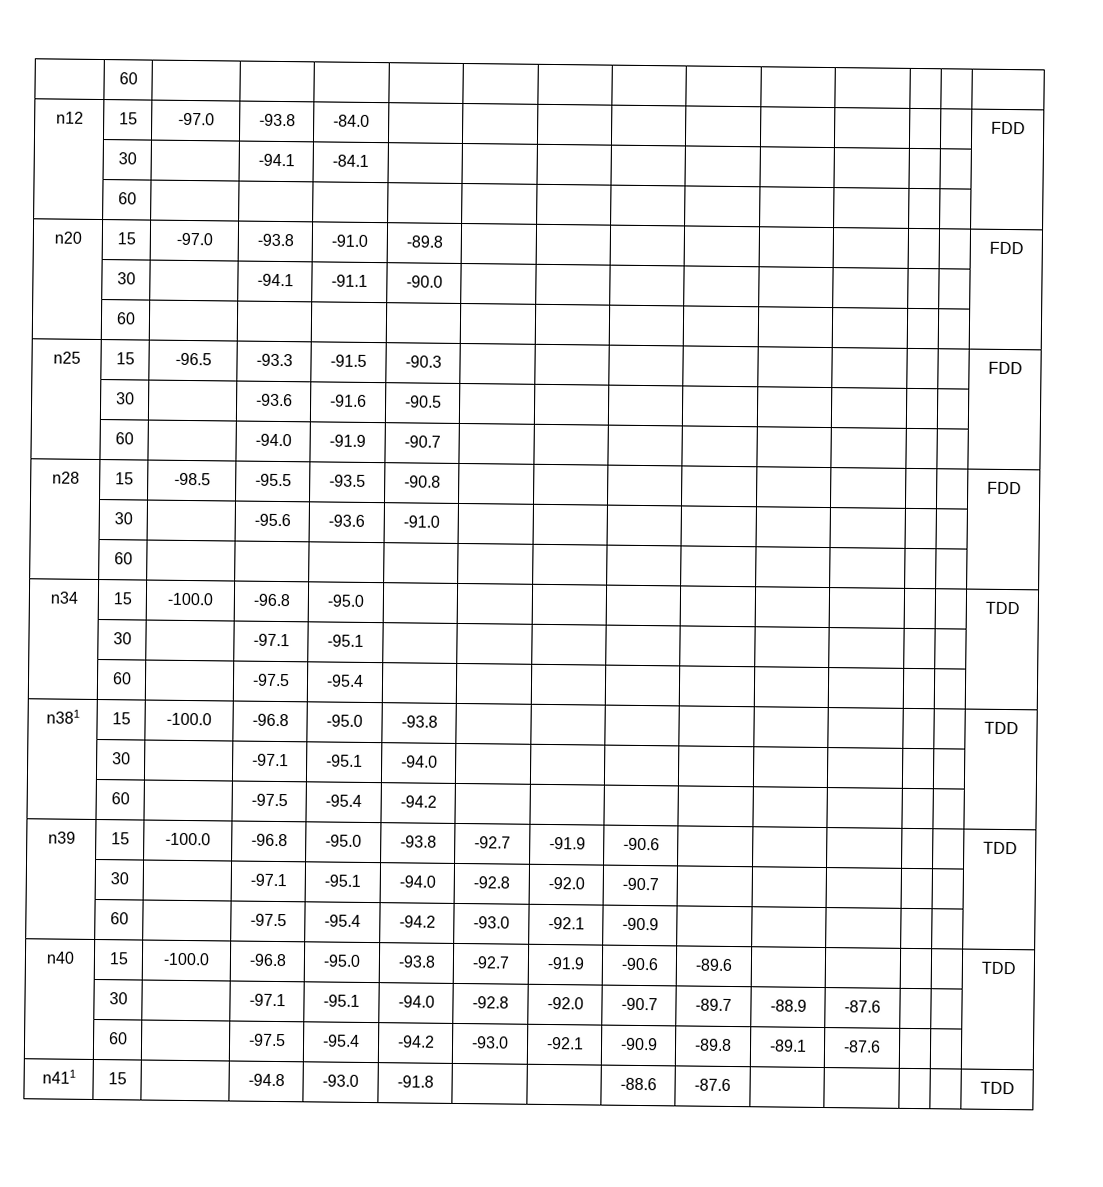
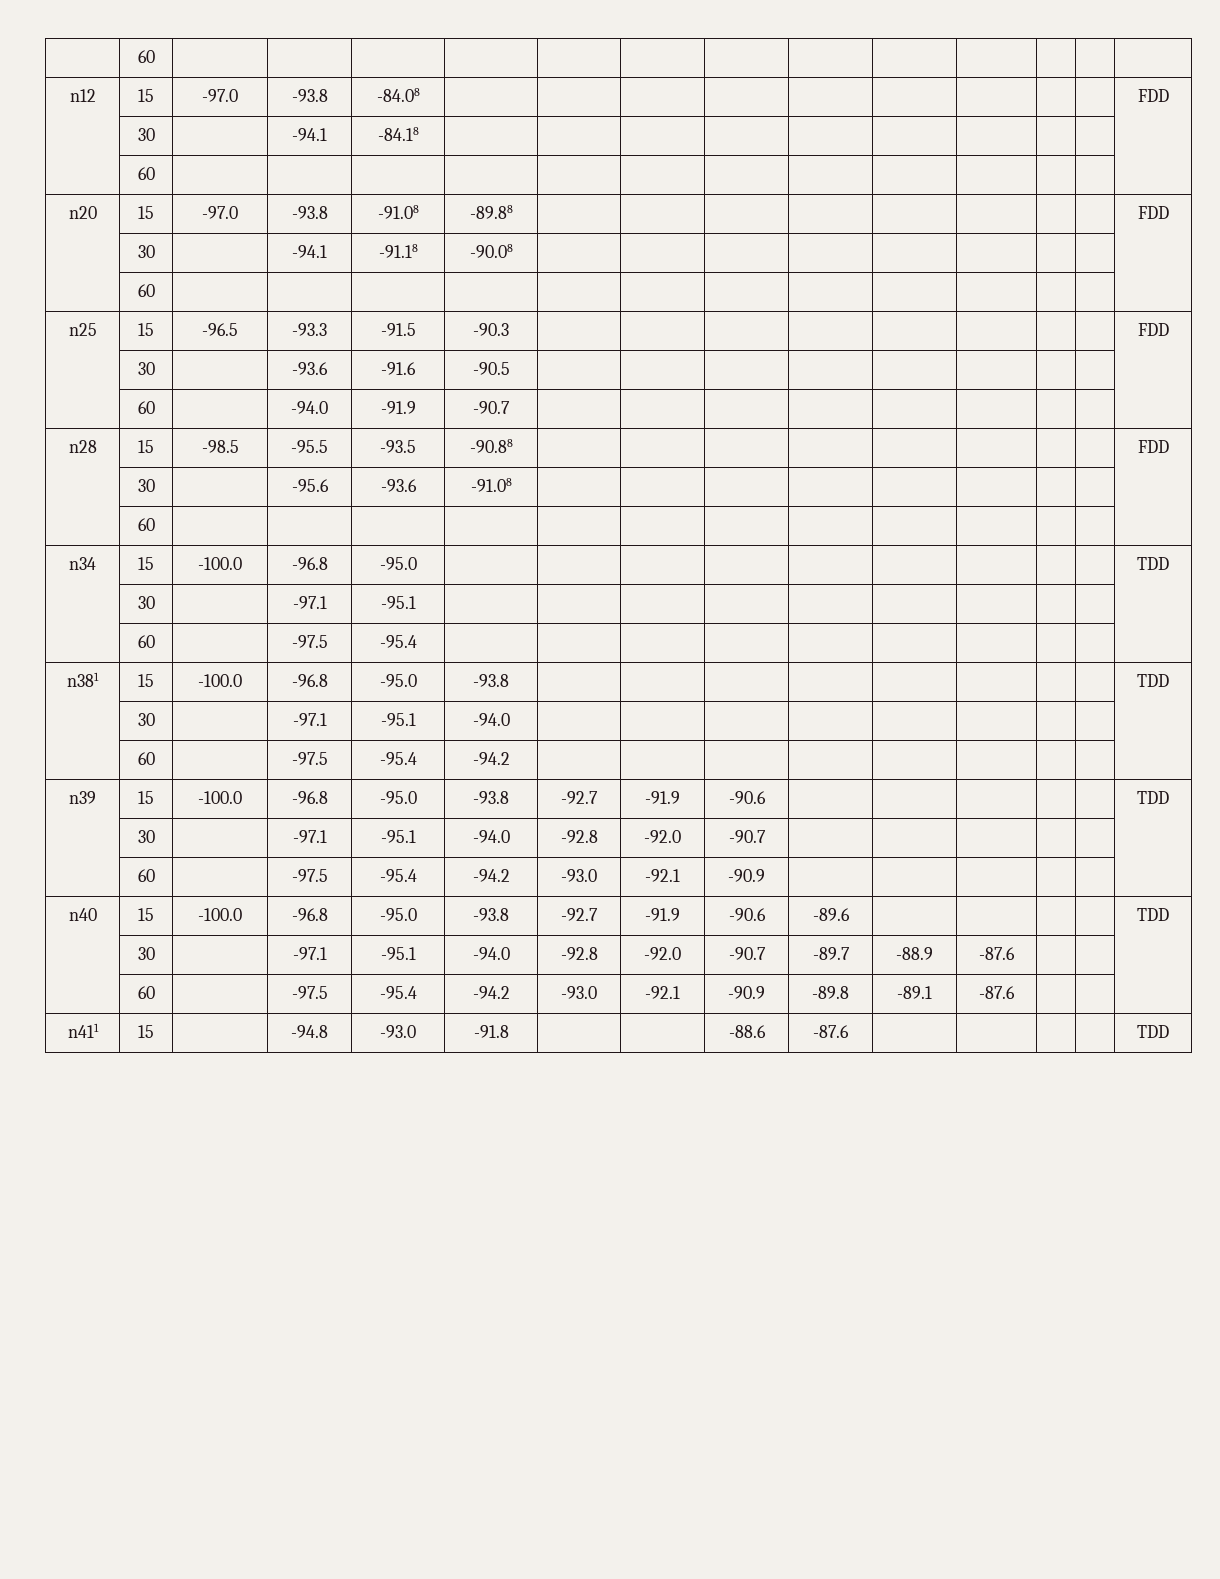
- n12 | 15 | -97.0 | -93.8 | -84.0 | | | | | | | | | | FDD
- | 30 | | -94.1 | -84.1 | | | | | | | | | |
+ n12 | 15 | -97.0 | -93.8 | -84.08 | | | | | | | | | | FDD
+ | 30 | | -94.1 | -84.18 | | | | | | | | | |
- n20 | 15 | -97.0 | -93.8 | -91.0 | -89.8 | | | | | | | | | FDD
- | 30 | | -94.1 | -91.1 | -90.0 | | | | | | | | |
+ n20 | 15 | -97.0 | -93.8 | -91.08 | -89.88 | | | | | | | | | FDD
+ | 30 | | -94.1 | -91.18 | -90.08 | | | | | | | | |
- n28 | 15 | -98.5 | -95.5 | -93.5 | -90.8 | | | | | | | | | FDD
+ n28 | 15 | -98.5 | -95.5 | -93.5 | -90.88 | | | | | | | | | FDD
- | 30 | | -95.6 | -93.6 | -91.0 | | | | | | | | |
+ | 30 | | -95.6 | -93.6 | -91.08 | | | | | | | | |

